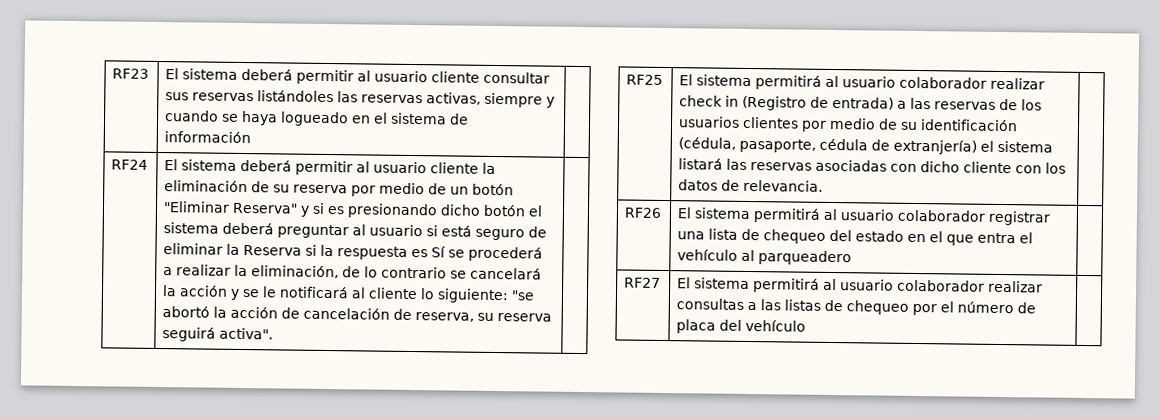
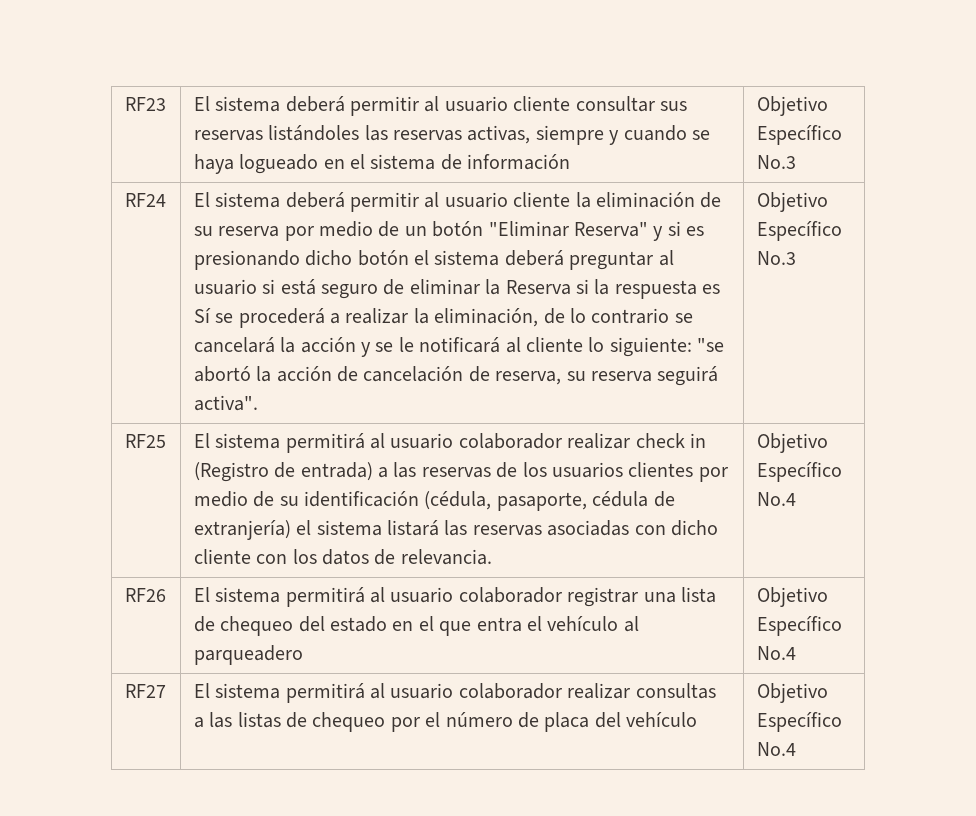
- RF23 | El sistema deberá permitir al usuario cliente consultar sus reservas listándoles las reservas activas, siempre y cuando se haya logueado en el sistema de información |
+ RF23 | El sistema deberá permitir al usuario cliente consultar sus reservas listándoles las reservas activas, siempre y cuando se haya logueado en el sistema de información | Objetivo Específico No.3
- "se abortó la acción de cancelación de reserva, su reserva seguirá activa".
+ "se abortó la acción de cancelación de reserva, su reserva seguirá activa". | Objetivo Específico No.3
- El sistema permitirá al usuario colaborador realizar check in (Registro de entrada) a las reservas de los usuarios clientes por medio de su identificación (cédula, pasaporte, cédula de extranjería) el sistema listará las reservas asociadas con dicho cliente con los datos de relevancia.
+ El sistema permitirá al usuario colaborador realizar check in (Registro de entrada) a las reservas de los usuarios clientes por medio de su identificación (cédula, pasaporte, cédula de extranjería) el sistema listará las reservas asociadas con dicho cliente con los datos de relevancia. | Objetivo Específico No.4
- RF26 | El sistema permitirá al usuario colaborador registrar una lista de chequeo del estado en el que entra el vehículo al parqueadero |
+ RF26 | El sistema permitirá al usuario colaborador registrar una lista de chequeo del estado en el que entra el vehículo al parqueadero | Objetivo Específico No.4
- RF27 | El sistema permitirá al usuario colaborador realizar consultas a las listas de chequeo por el número de placa del vehículo |
+ RF27 | El sistema permitirá al usuario colaborador realizar consultas a las listas de chequeo por el número de placa del vehículo | Objetivo Específico No.4

